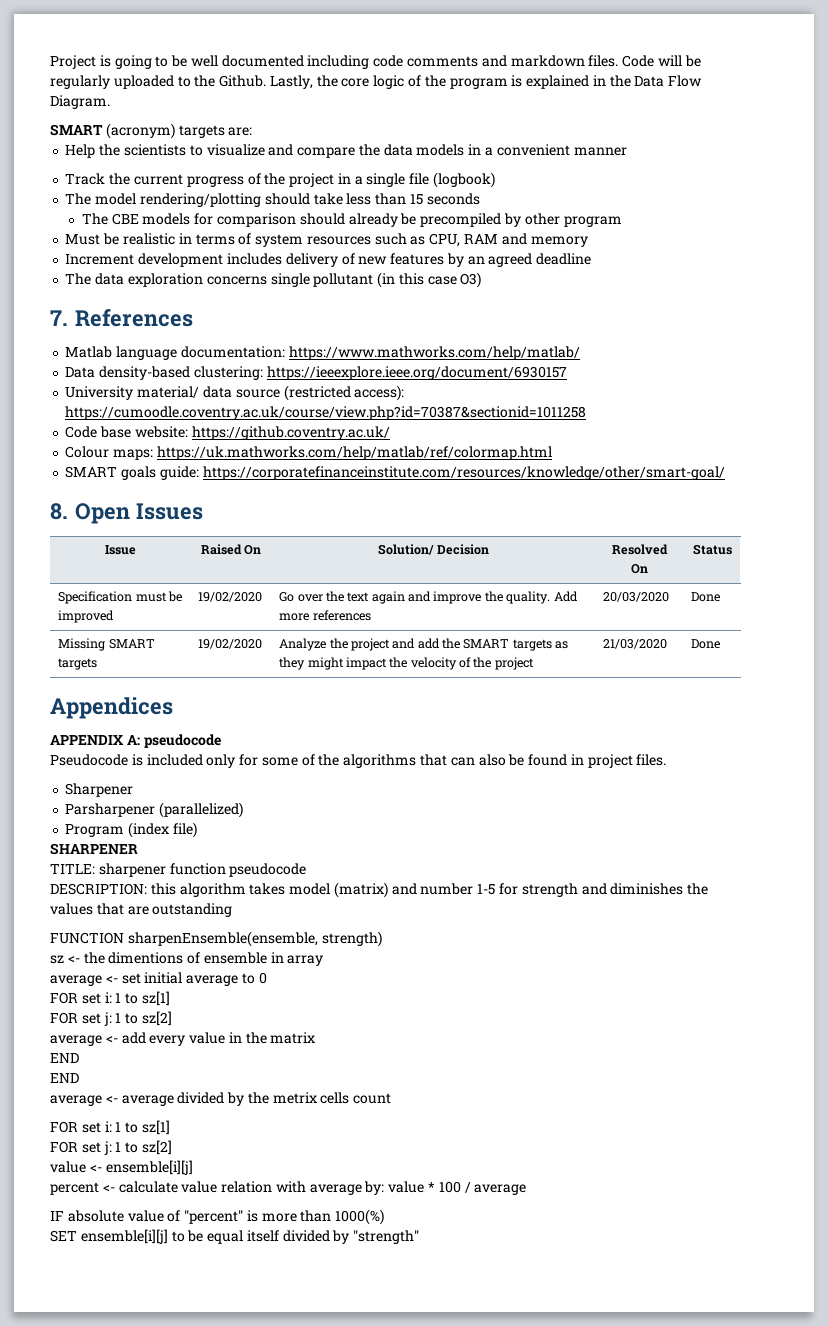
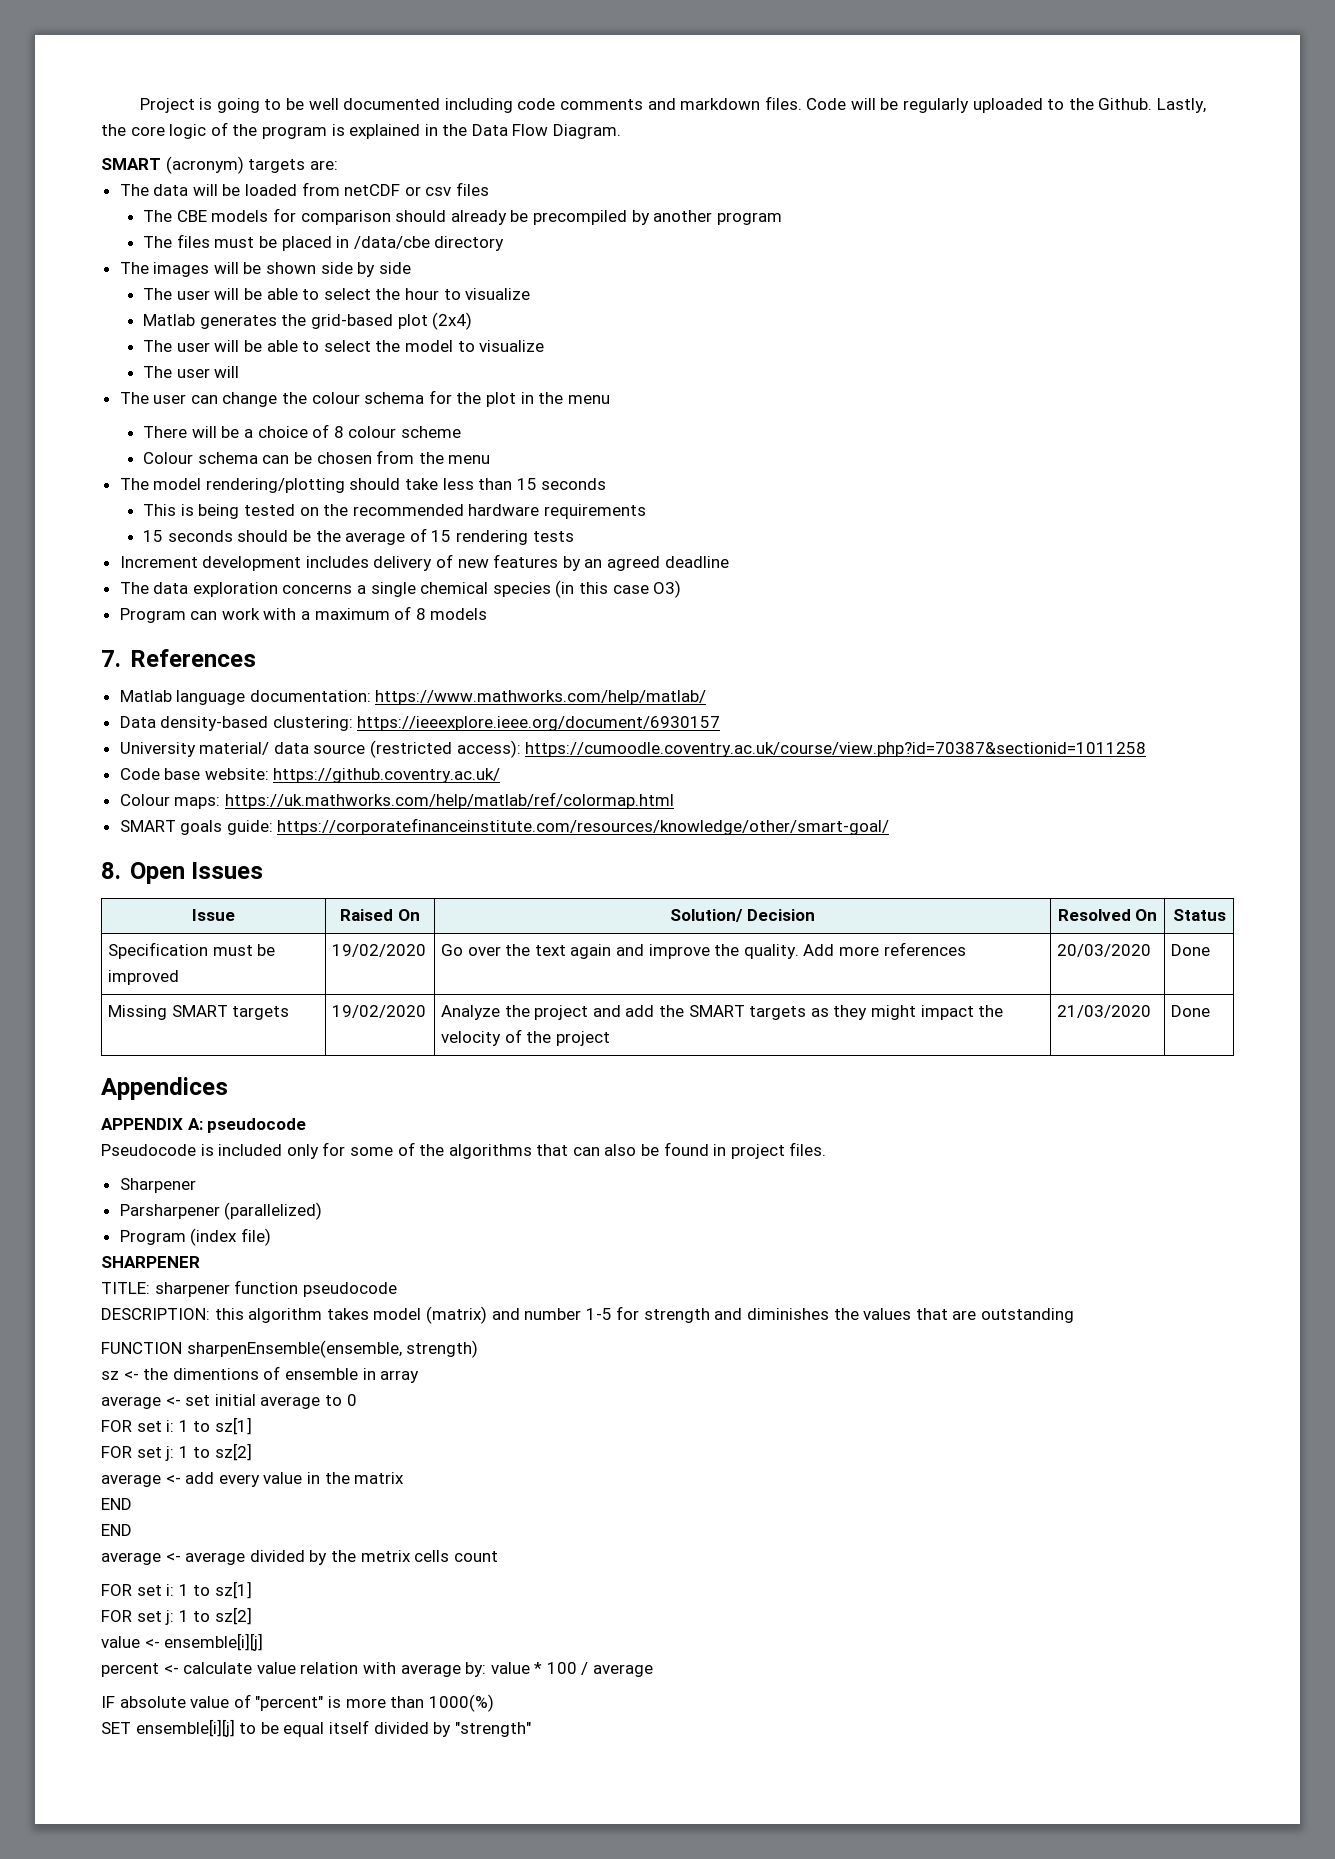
- Help the scientists to visualize and compare the data models in a convenient manner
- Track the current progress of the project in a single file (logbook)
+ The data will be loaded from netCDF or csv files
+ The CBE models for comparison should already be precompiled by another program
+ The files must be placed in /data/cbe directory
+ The images will be shown side by side
+ The user will be able to select the hour to visualize
+ Matlab generates the grid-based plot (2x4)
+ The user will be able to select the model to visualize
+ The user will
+ The user can change the colour schema for the plot in the menu
+ There will be a choice of 8 colour scheme
+ Colour schema can be chosen from the menu
- The CBE models for comparison should already be precompiled by other program
- Must be realistic in terms of system resources such as CPU, RAM and memory
+ This is being tested on the recommended hardware requirements
+ 15 seconds should be the average of 15 rendering tests
- The data exploration concerns single pollutant (in this case O3)
+ The data exploration concerns a single chemical species (in this case O3)
+ Program can work with a maximum of 8 models

